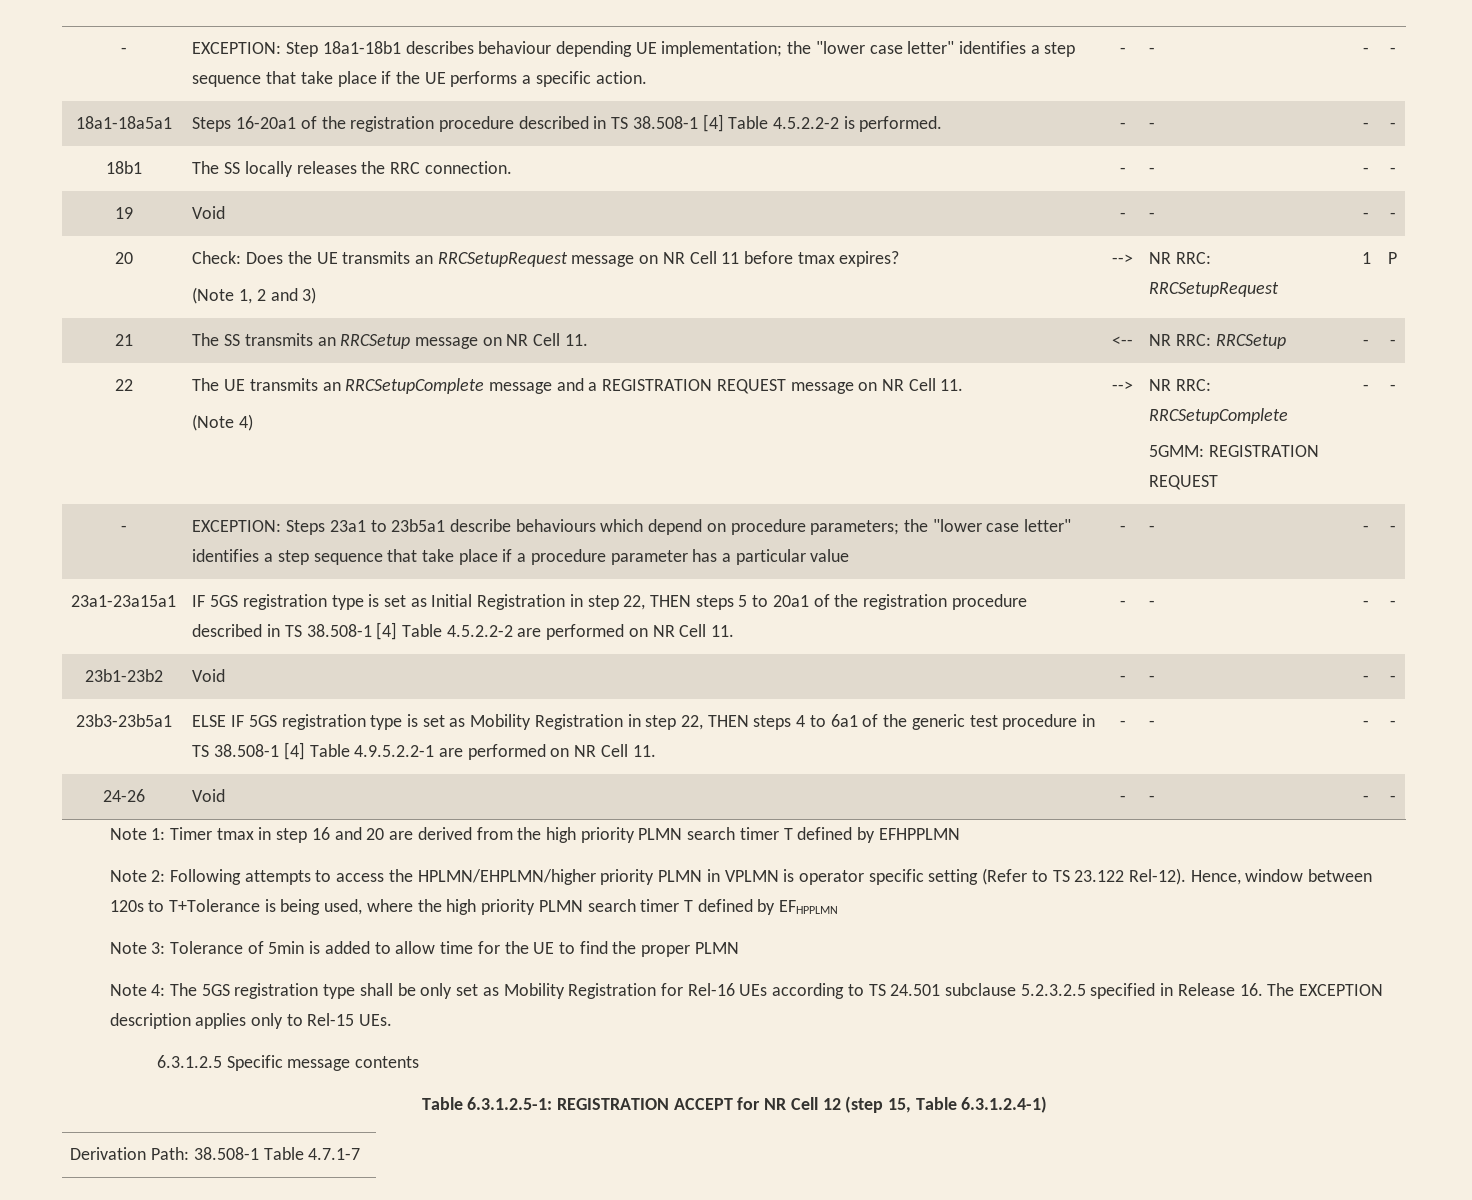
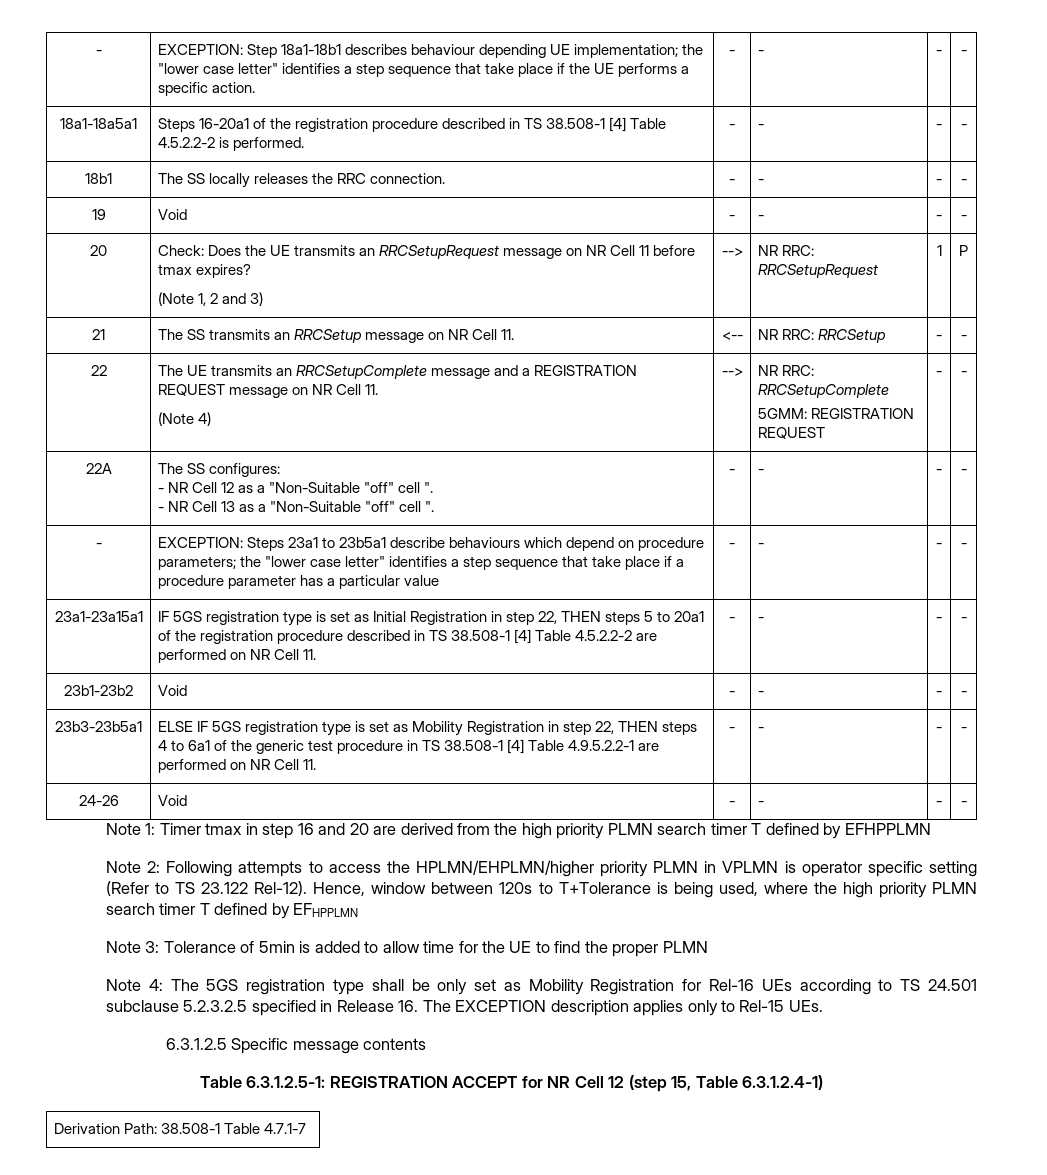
+ 22A | The SS configures:
+ - NR Cell 12 as a "Non-Suitable "off" cell ".
+ - NR Cell 13 as a "Non-Suitable "off" cell ". | - | - | - | -

